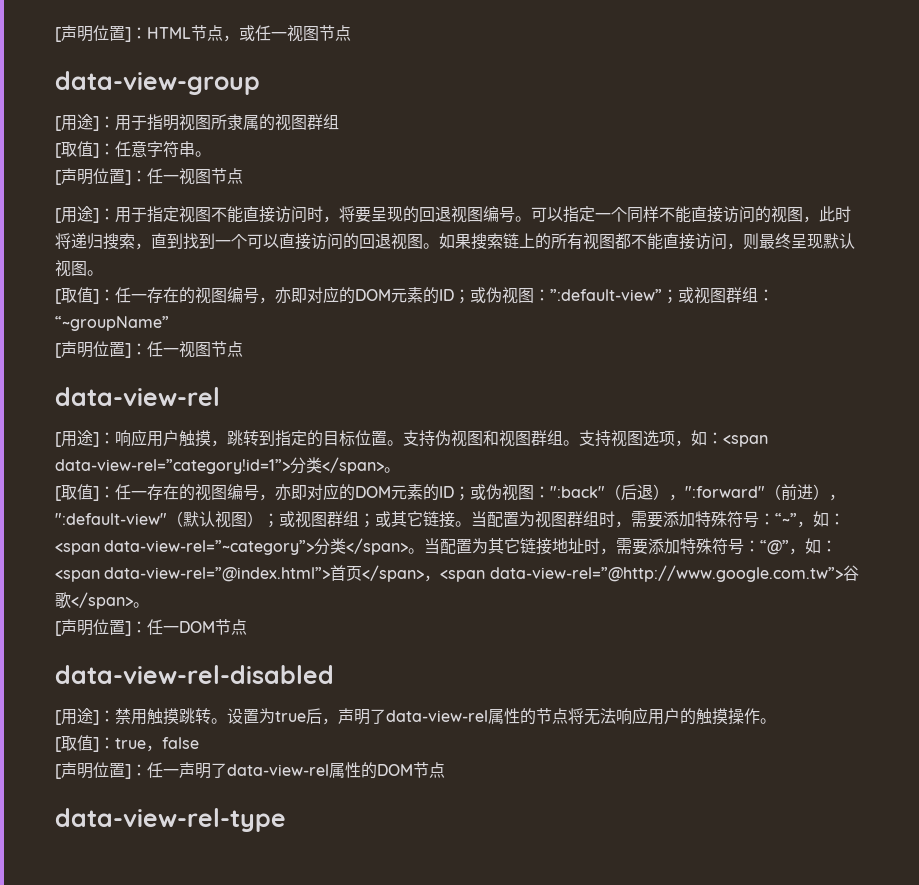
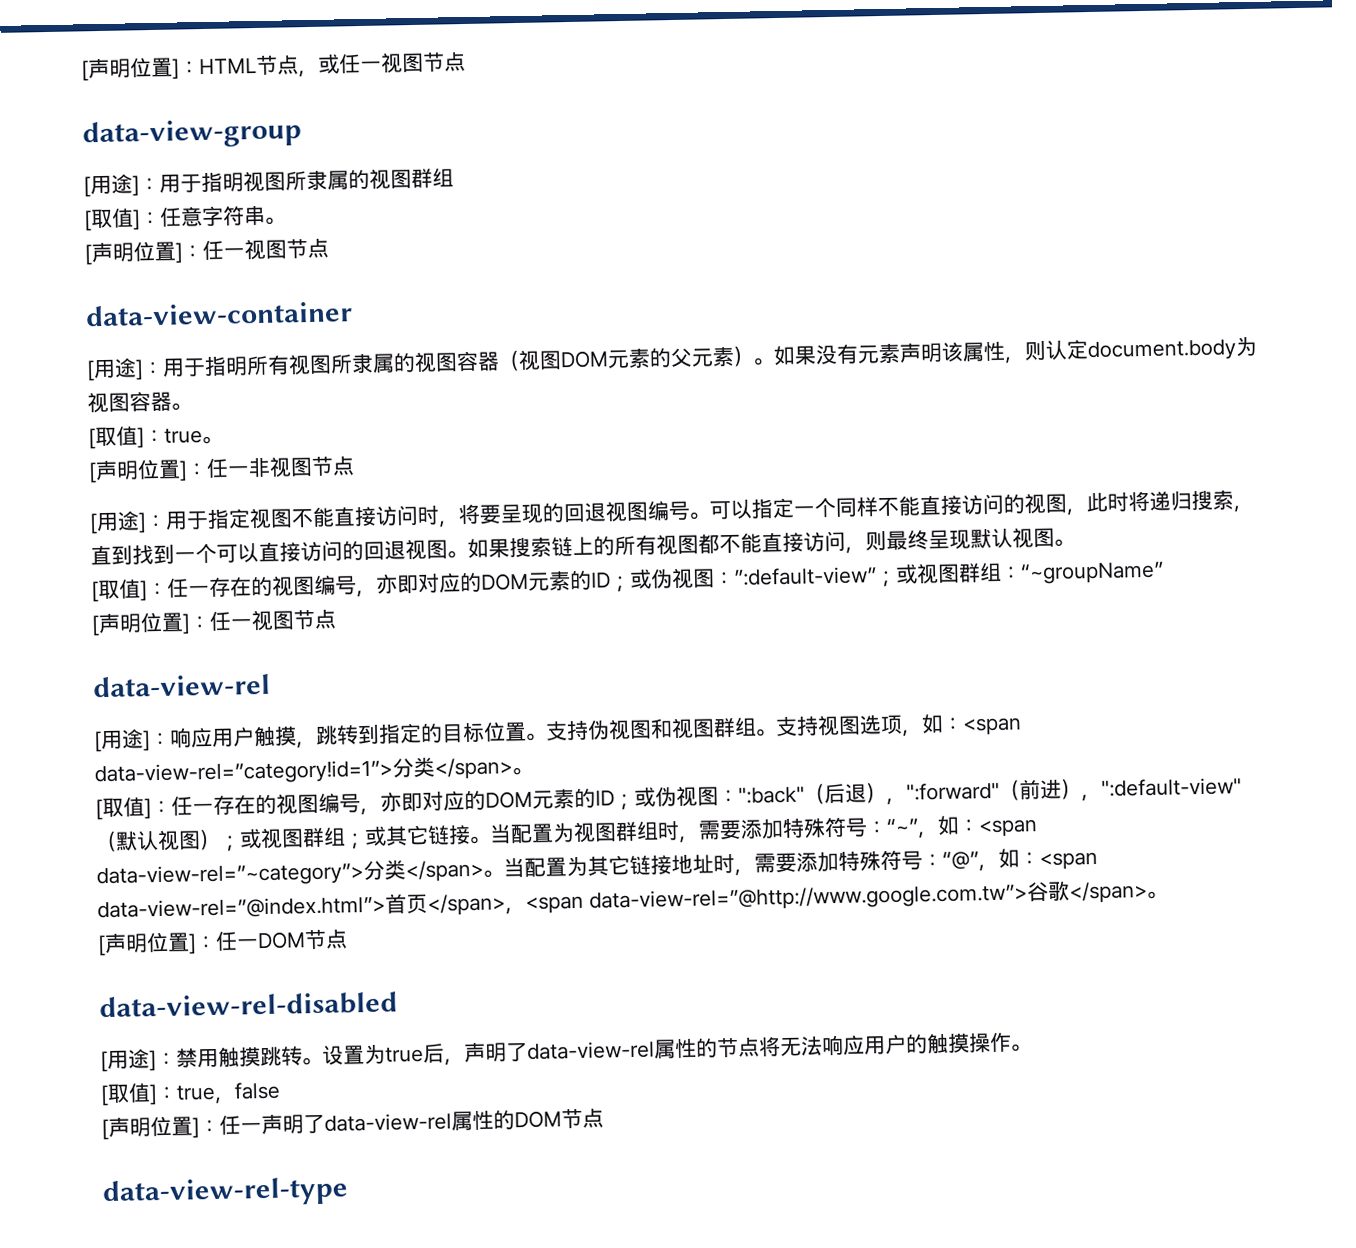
+ data-view-container
+ [用途]：用于指明所有视图所隶属的视图容器（视图DOM元素的父元素）。如果没有元素声明该属性，则认定document.body为视图容器。
+ [取值]：true。
+ [声明位置]：任一非视图节点

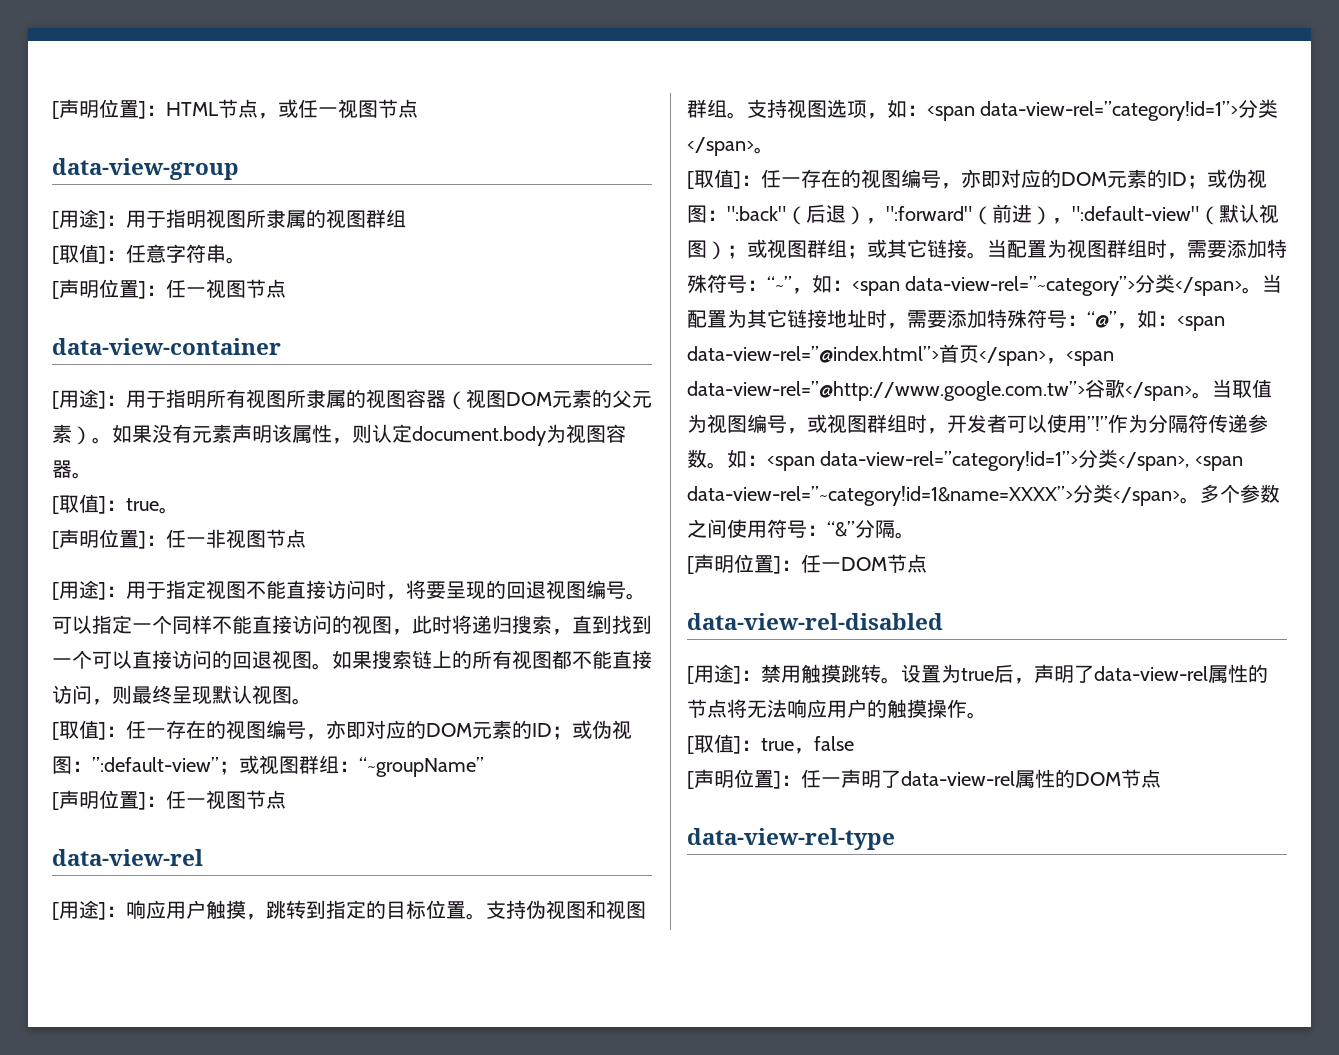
+ 当取值为视图编号，或视图群组时，开发者可以使用”!”作为分隔符传递参数。如：<span data-view-rel=”category!id=1”>分类</span>, <span data-view-rel=”~category!id=1&name=XXXX”>分类</span>。多个参数之间使用符号：“&”分隔。

